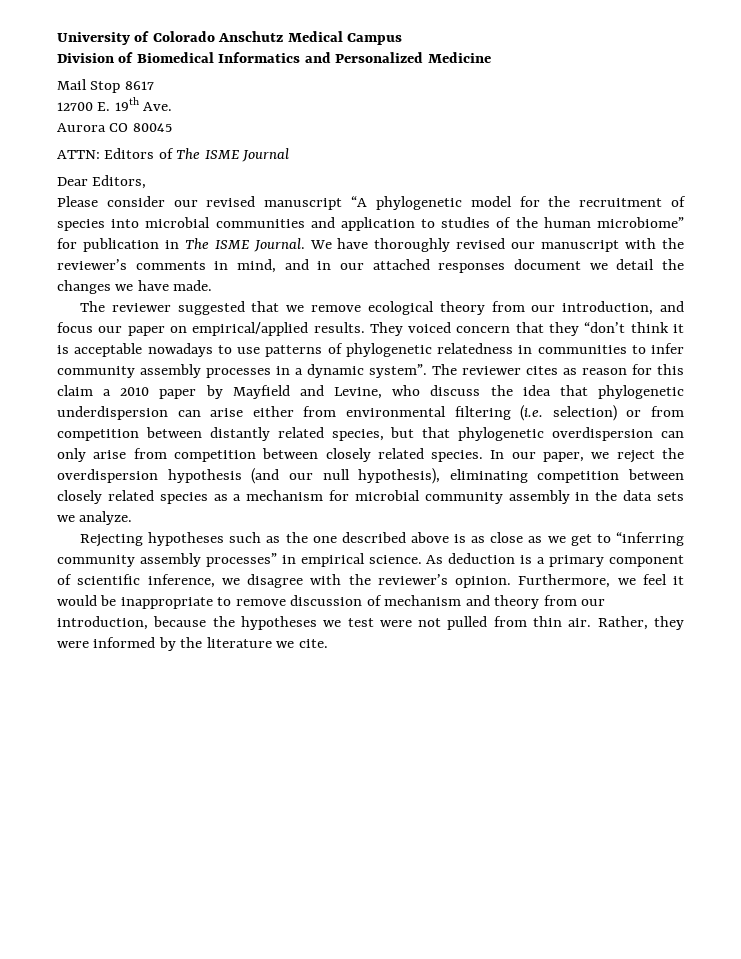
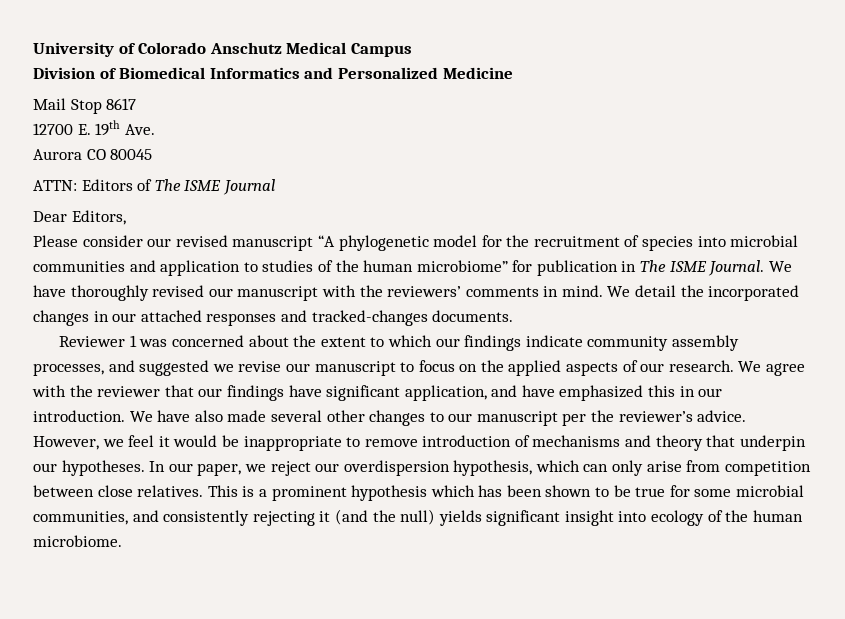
- We have thoroughly revised our manuscript with the reviewer’s comments in mind, and in our attached responses document we detail the changes we have made.
- The reviewer suggested that we remove ecological theory from our introduction, and focus our paper on empirical/applied results. They voiced concern that they “don’t think it is acceptable nowadays to use patterns of phylogenetic relatedness in communities to infer community assembly processes in a dynamic system”. The reviewer cites as reason for this claim a 2010 paper by Mayfield and Levine, who discuss the idea that phylogenetic underdispersion can arise either from environmental filtering (i.e. selection) or from competition between distantly related species, but that phylogenetic overdispersion can only arise from competition between closely related species. In our paper, we reject the overdispersion hypothesis (and our null hypothesis), eliminating competition between closely related species as a mechanism for microbial community assembly in the data sets we analyze.
- Rejecting hypotheses such as the one described above is as close as we get to “inferring community assembly processes” in empirical science. As deduction is a primary component of scientific inference, we disagree with the reviewer’s opinion. Furthermore, we feel it would be inappropriate to remove discussion of mechanism and theory from our introduction, because the hypotheses we test were not pulled from thin air. Rather, they were informed by the literature we cite.
+ We have thoroughly revised our manuscript with the reviewers’ comments in mind. We detail the incorporated changes in our attached responses and tracked-changes documents.
+ Reviewer 1 was concerned about the extent to which our findings indicate community assembly processes, and suggested we revise our manuscript to focus on the applied aspects of our research. We agree with the reviewer that our findings have significant application, and have emphasized this in our introduction. We have also made several other changes to our manuscript per the reviewer’s advice. However, we feel it would be inappropriate to remove introduction of mechanisms and theory that underpin our hypotheses. In our paper, we reject our overdispersion hypothesis, which can only arise from competition between close relatives. This is a prominent hypothesis which has been shown to be true for some microbial communities, and consistently rejecting it (and the null) yields significant insight into ecology of the human microbiome.

